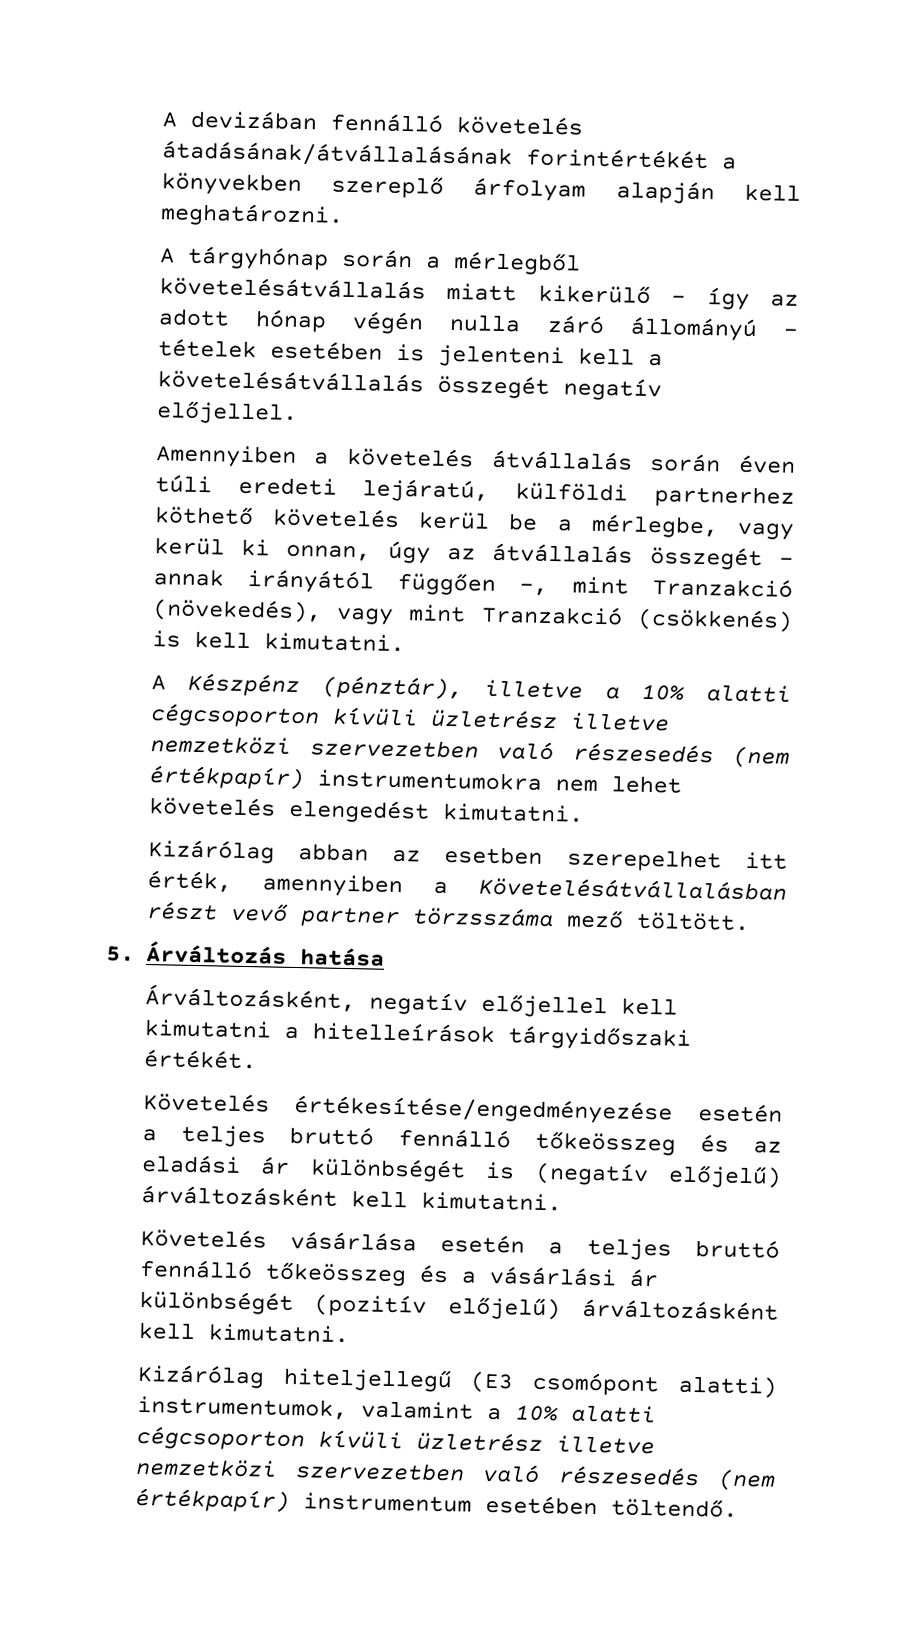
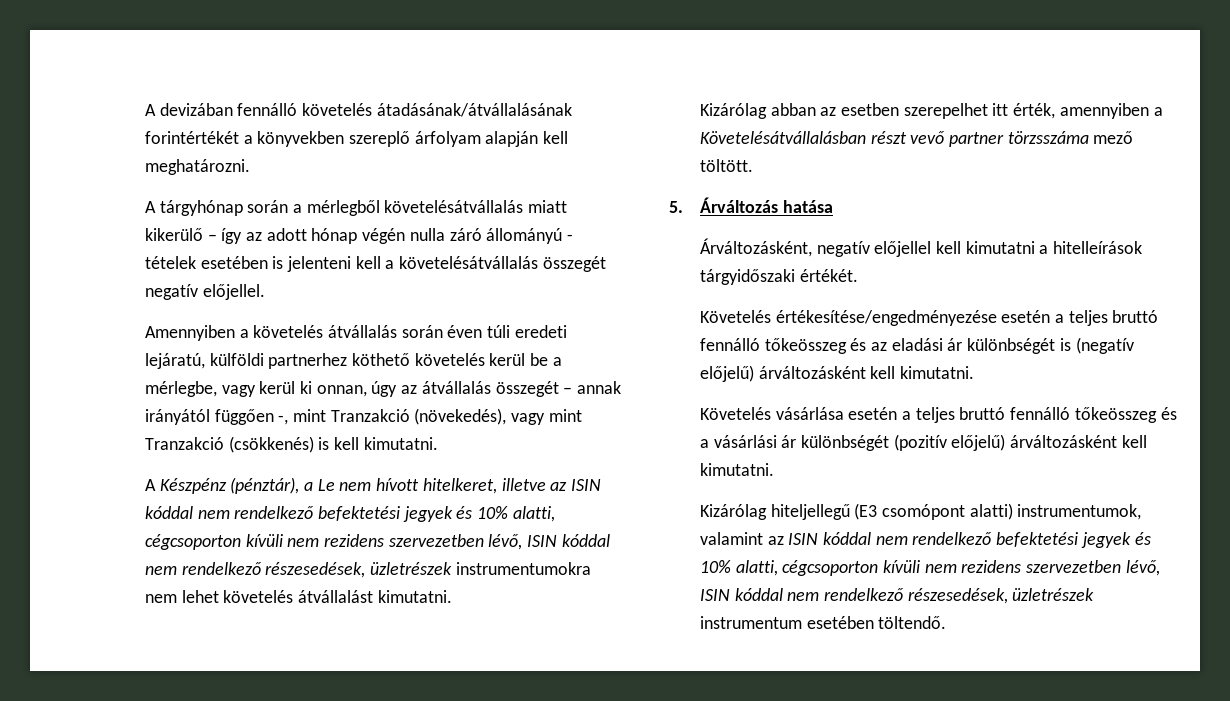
- A Készpénz (pénztár), illetve a 10% alatti cégcsoporton kívüli üzletrész illetve nemzetközi szervezetben való részesedés (nem értékpapír) instrumentumokra nem lehet követelés elengedést kimutatni.
+ A Készpénz (pénztár), a Le nem hívott hitelkeret, illetve az ISIN kóddal nem rendelkező befektetési jegyek és 10% alatti, cégcsoporton kívüli nem rezidens szervezetben lévő, ISIN kóddal nem rendelkező részesedések, üzletrészek instrumentumokra nem lehet követelés átvállalást kimutatni.
- Kizárólag hiteljellegű (E3 csomópont alatti) instrumentumok, valamint a 10% alatti cégcsoporton kívüli üzletrész illetve nemzetközi szervezetben való részesedés (nem értékpapír) instrumentum esetében töltendő.
+ Kizárólag hiteljellegű (E3 csomópont alatti) instrumentumok, valamint az ISIN kóddal nem rendelkező befektetési jegyek és 10% alatti, cégcsoporton kívüli nem rezidens szervezetben lévő, ISIN kóddal nem rendelkező részesedések, üzletrészek instrumentum esetében töltendő.

